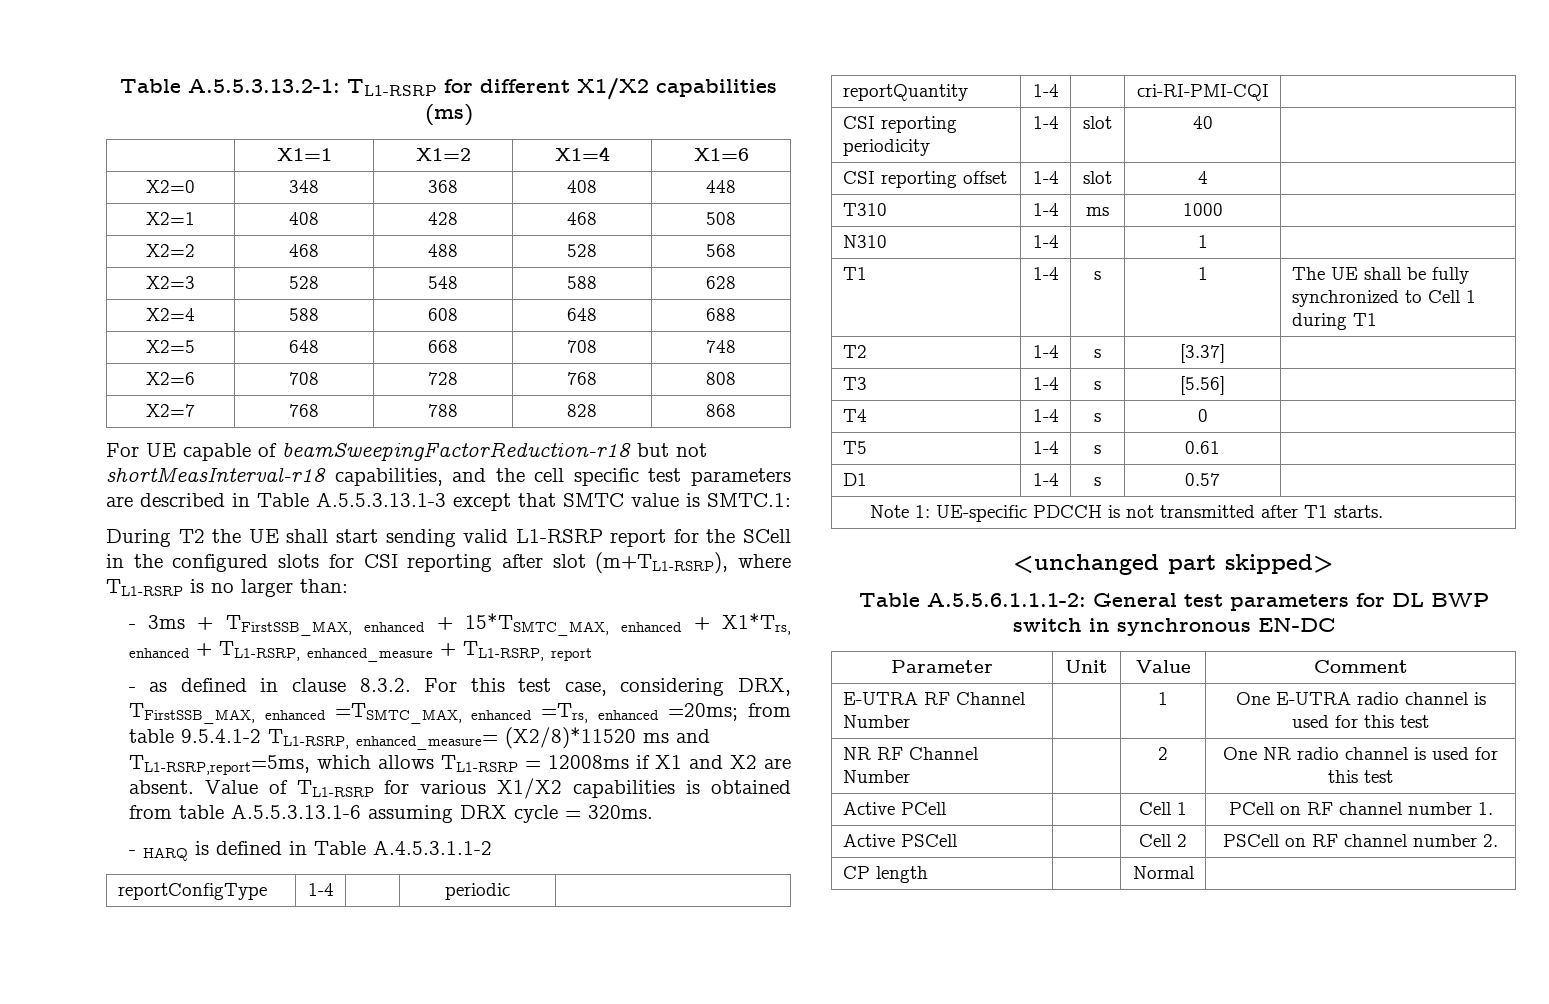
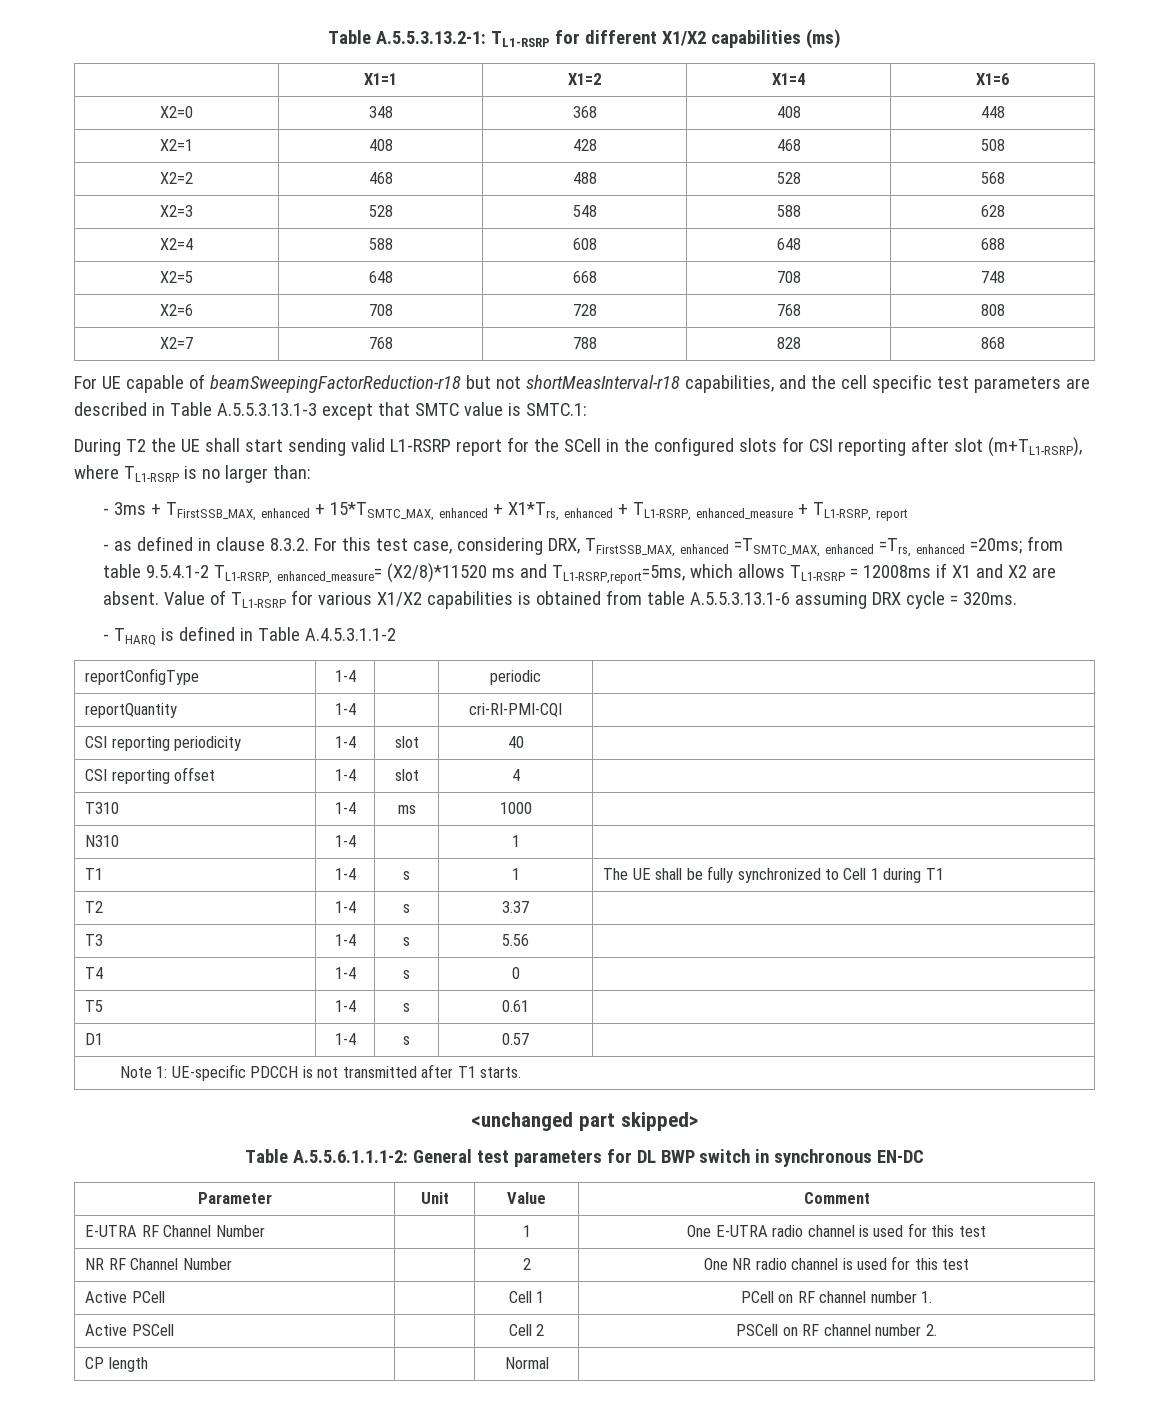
- - HARQ is defined in Table A.4.5.3.1.1-2
+ - THARQ is defined in Table A.4.5.3.1.1-2
- T2 | 1-4 | s | [3.37] |
+ T2 | 1-4 | s | 3.37 |
- T3 | 1-4 | s | [5.56] |
+ T3 | 1-4 | s | 5.56 |

